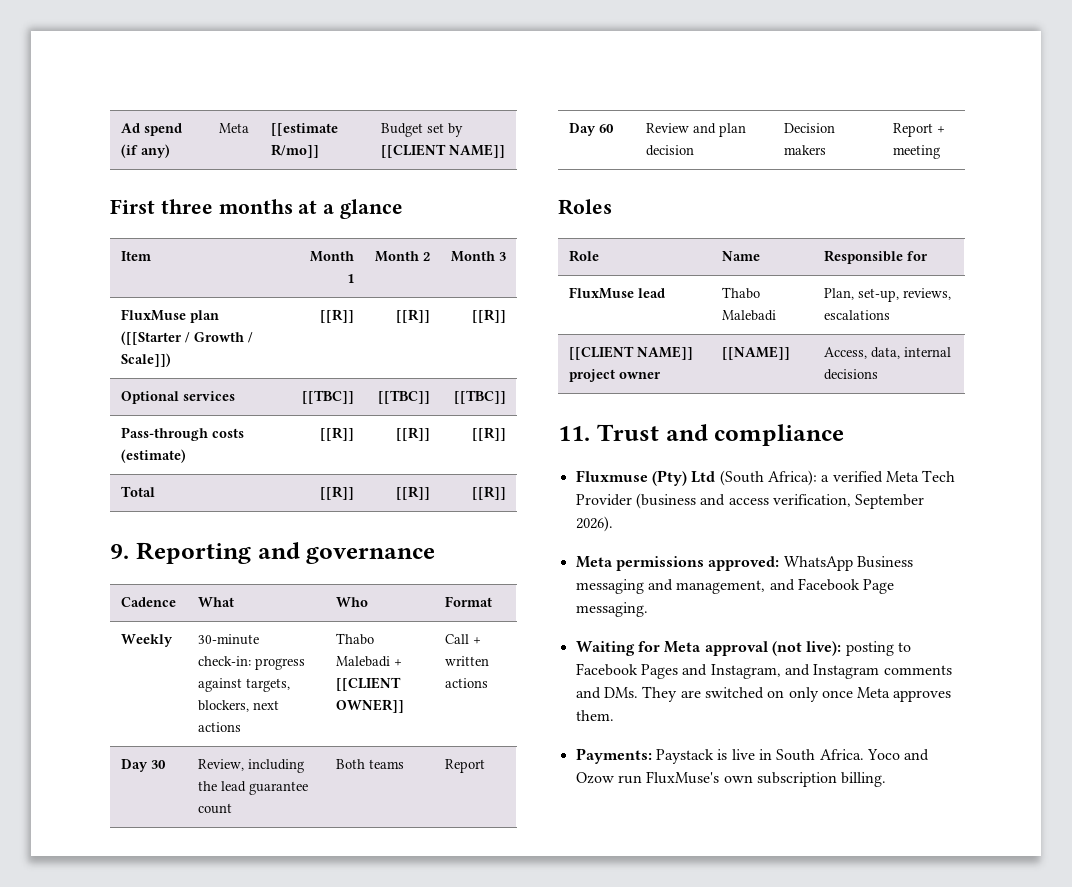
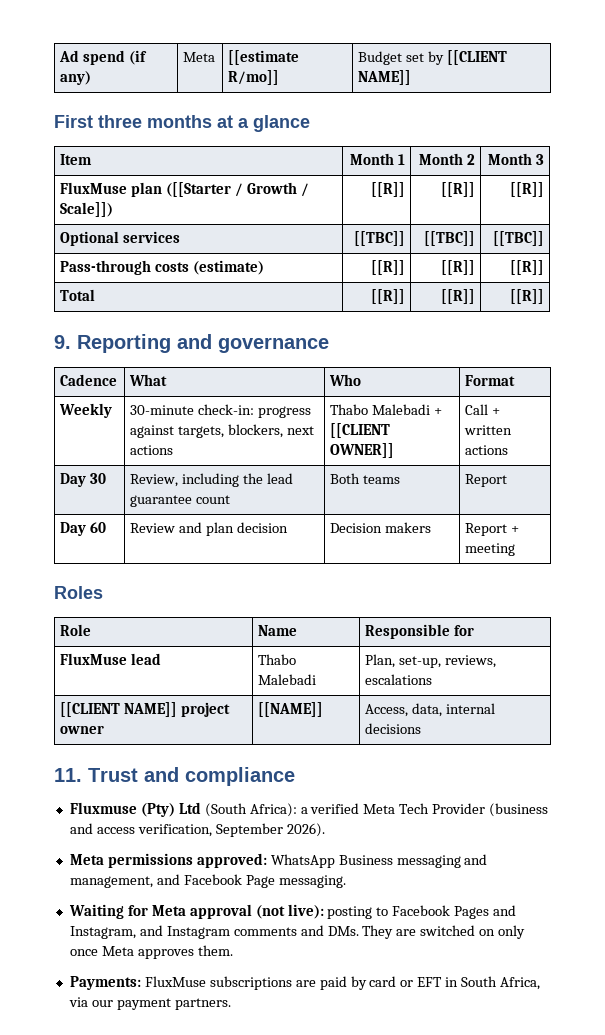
- Payments: Paystack is live in South Africa. Yoco and Ozow run FluxMuse's own subscription billing.
+ Payments: FluxMuse subscriptions are paid by card or EFT in South Africa, via our payment partners.

